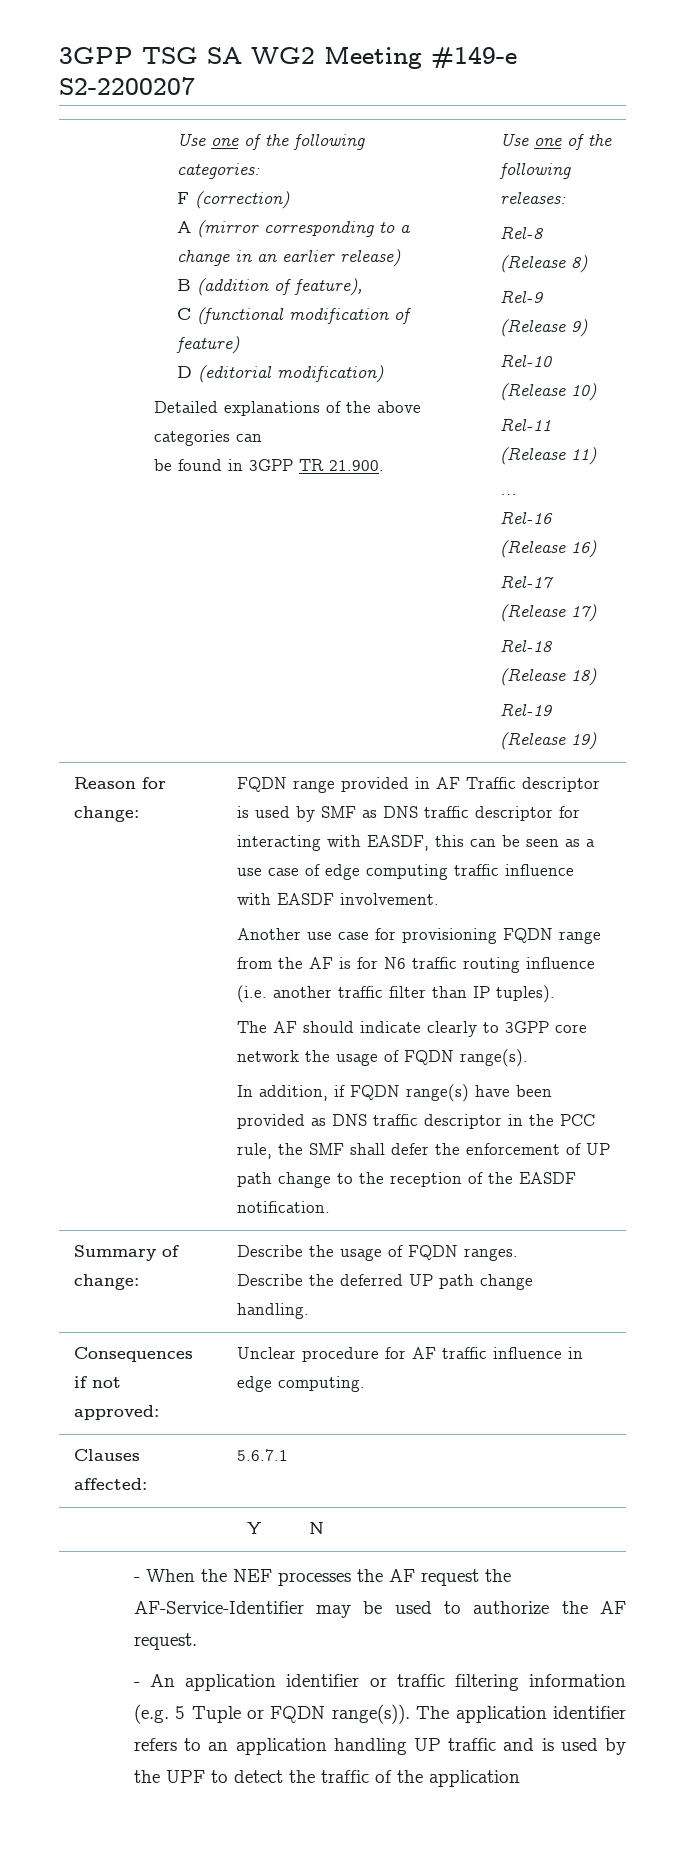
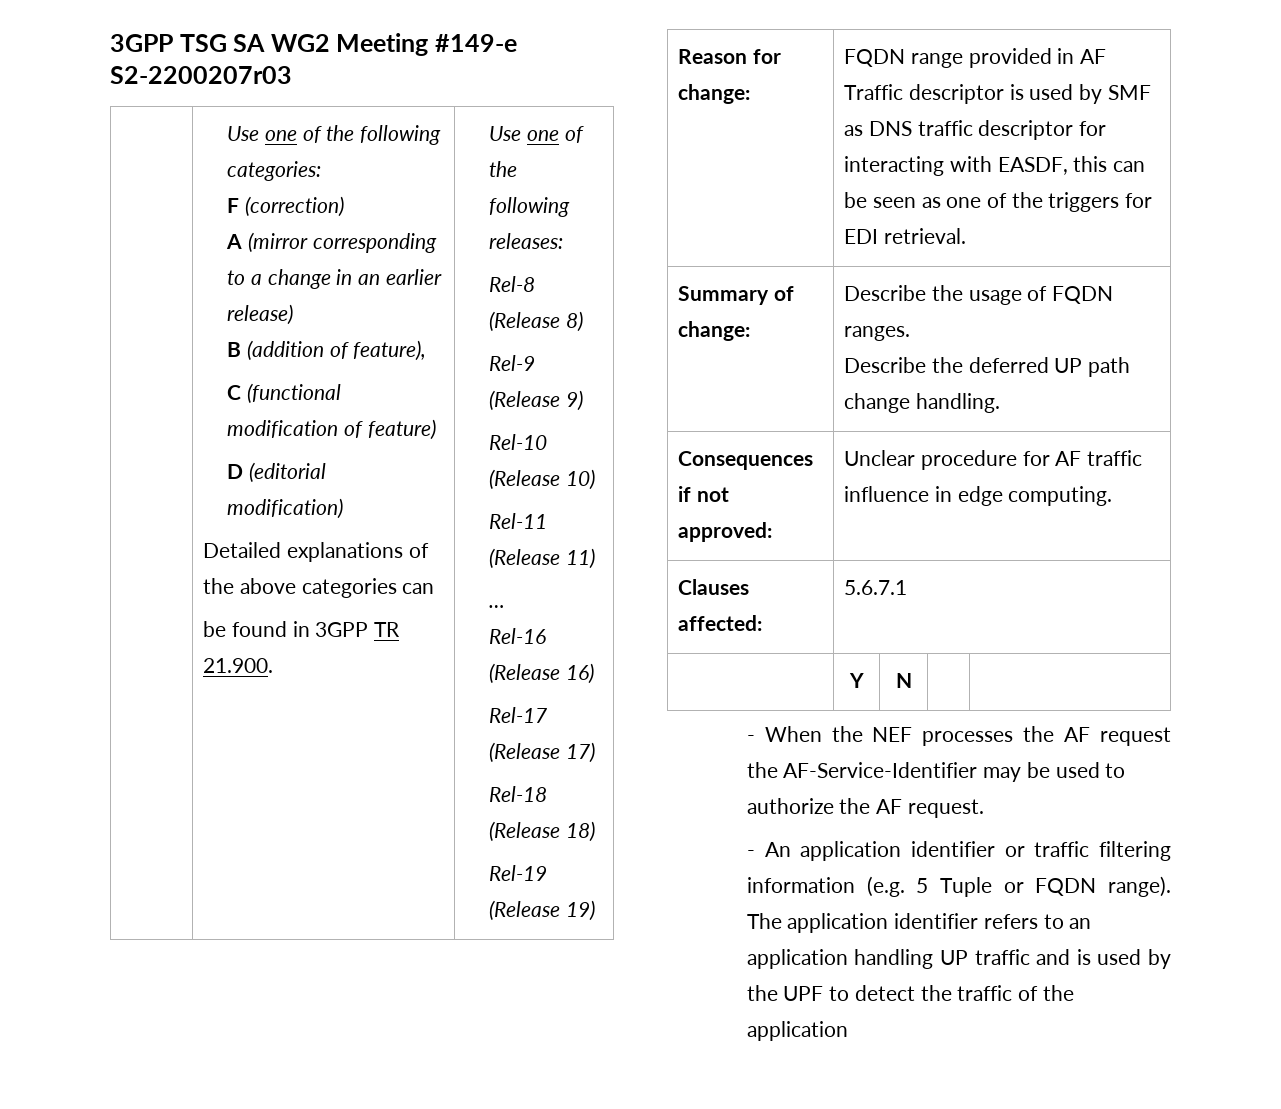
- 3GPP TSG SA WG2 Meeting #149-e S2-2200207
+ 3GPP TSG SA WG2 Meeting #149-e S2-2200207r03
- FQDN range provided in AF Traffic descriptor is used by SMF as DNS traffic descriptor for interacting with EASDF, this can be seen as a use case of edge computing traffic influence with EASDF involvement.
- Another use case for provisioning FQDN range from the AF is for N6 traffic routing influence (i.e. another traffic filter than IP tuples).
- The AF should indicate clearly to 3GPP core network the usage of FQDN range(s).
- In addition, if FQDN range(s) have been provided as DNS traffic descriptor in the PCC rule, the SMF shall defer the enforcement of UP path change to the reception of the EASDF notification.
+ FQDN range provided in AF Traffic descriptor is used by SMF as DNS traffic descriptor for interacting with EASDF, this can be seen as one of the triggers for EDI retrieval.
- - An application identifier or traffic filtering information (e.g. 5 Tuple or FQDN range(s)).
+ - An application identifier or traffic filtering information (e.g. 5 Tuple or FQDN range).

